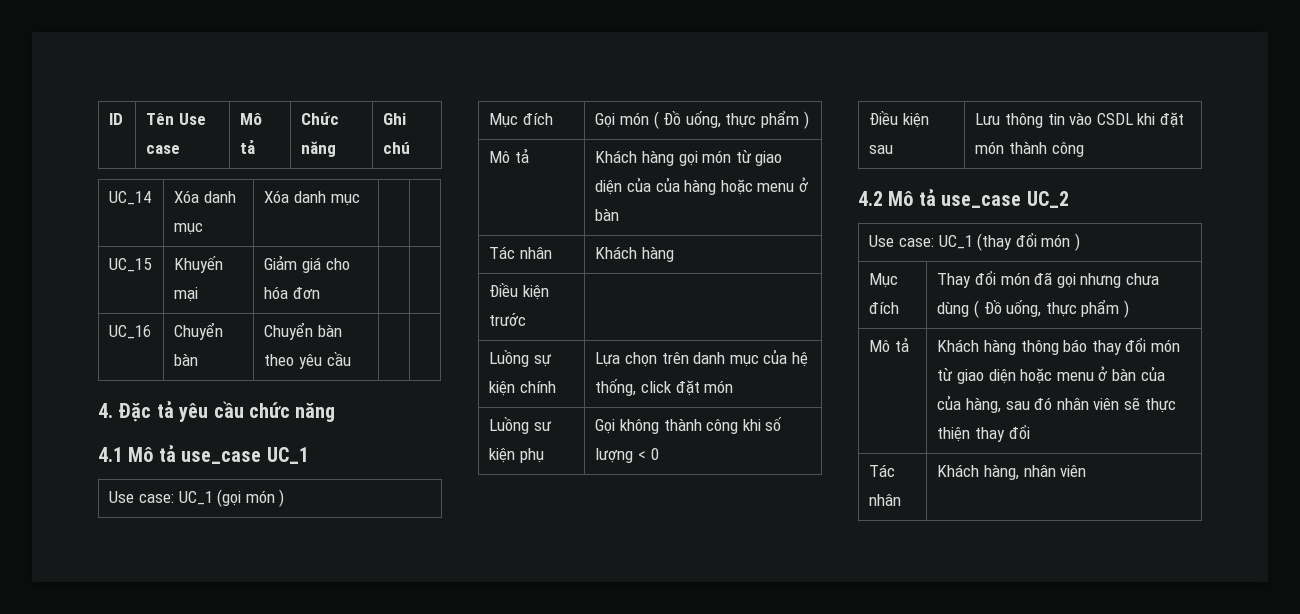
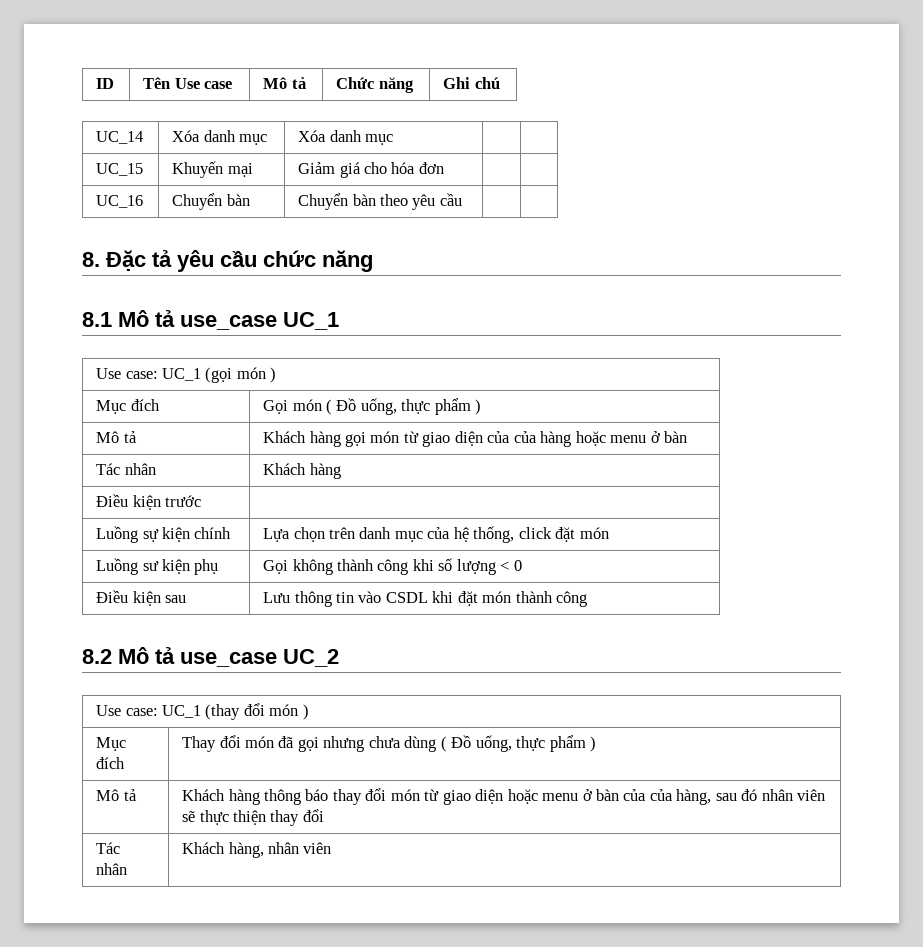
- 4. Đặc tả yêu cầu chức năng
+ 8. Đặc tả yêu cầu chức năng
- 4.1 Mô tả use_case UC_1
+ 8.1 Mô tả use_case UC_1
- 4.2 Mô tả use_case UC_2
+ 8.2 Mô tả use_case UC_2

